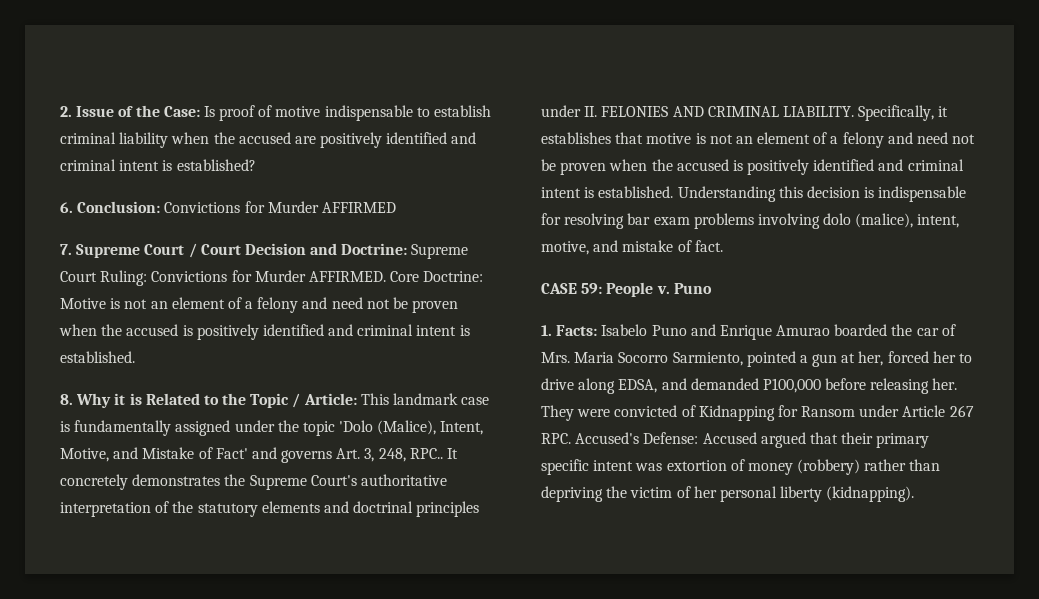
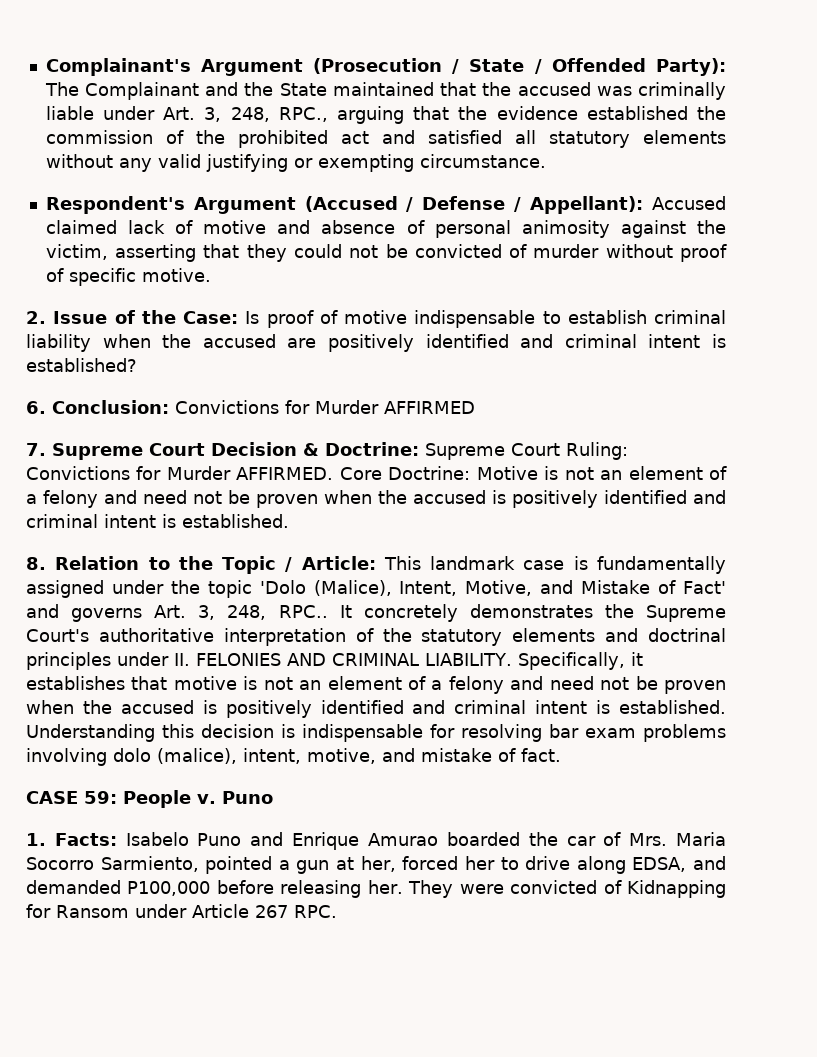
+ Complainant's Argument (Prosecution / State / Offended Party): The Complainant and the State maintained that the accused was criminally liable under Art. 3, 248, RPC., arguing that the evidence established the commission of the prohibited act and satisfied all statutory elements without any valid justifying or exempting circumstance.
+ Respondent's Argument (Accused / Defense / Appellant): Accused claimed lack of motive and absence of personal animosity against the victim, asserting that they could not be convicted of murder without proof of specific motive.
- 7. Supreme Court / Court Decision and Doctrine: Supreme Court Ruling: Convictions for Murder AFFIRMED.
+ 7. Supreme Court Decision & Doctrine: Supreme Court Ruling: Convictions for Murder AFFIRMED.
- 8. Why it is Related to the Topic / Article: This landmark case is fundamentally assigned under the topic 'Dolo (Malice), Intent, Motive, and Mistake of Fact' and governs Art. 3, 248, RPC..
+ 8. Relation to the Topic / Article: This landmark case is fundamentally assigned under the topic 'Dolo (Malice), Intent, Motive, and Mistake of Fact' and governs Art. 3, 248, RPC..
- They were convicted of Kidnapping for Ransom under Article 267 RPC. Accused's Defense: Accused argued that their primary specific intent was extortion of money (robbery) rather than depriving the victim of her personal liberty (kidnapping).
+ They were convicted of Kidnapping for Ransom under Article 267 RPC.

